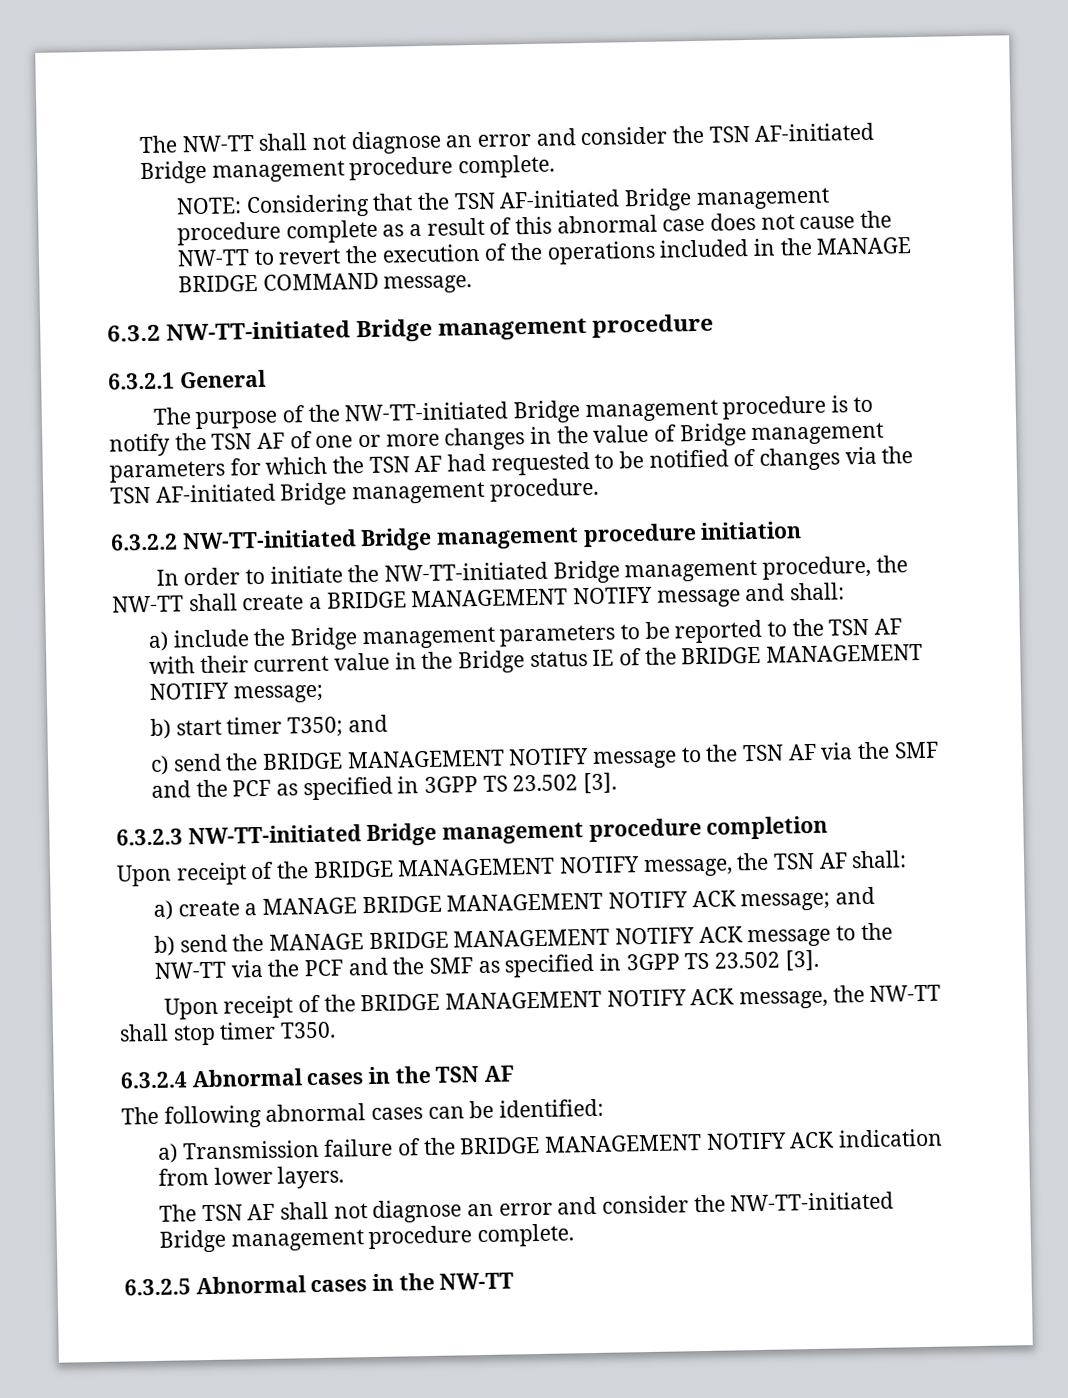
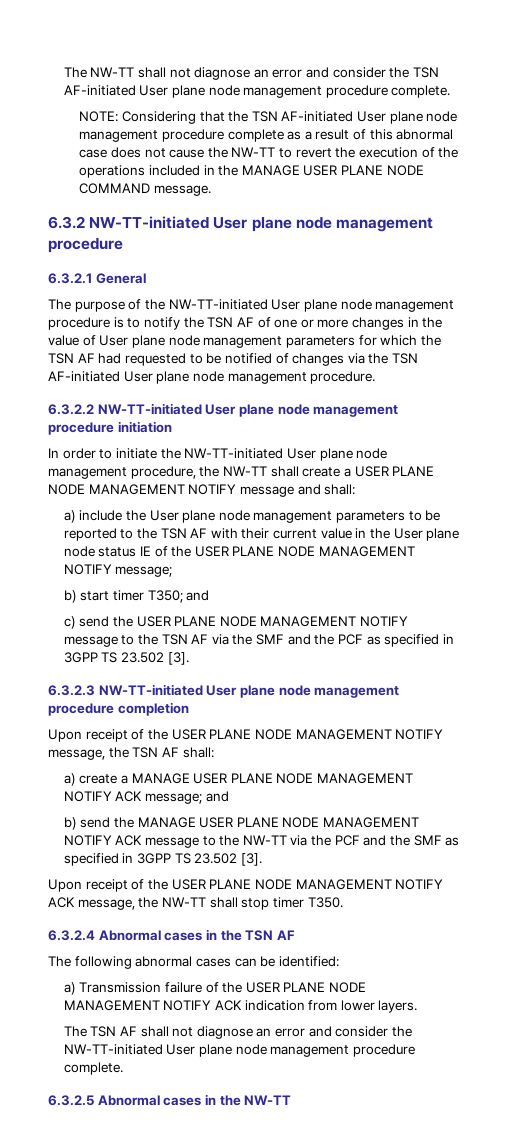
- The NW-TT shall not diagnose an error and consider the TSN AF-initiated Bridge management procedure complete.
+ The NW-TT shall not diagnose an error and consider the TSN AF-initiated User plane node management procedure complete.
- NOTE: Considering that the TSN AF-initiated Bridge management procedure complete as a result of this abnormal case does not cause the NW-TT to revert the execution of the operations included in the MANAGE BRIDGE COMMAND message.
+ NOTE: Considering that the TSN AF-initiated User plane node management procedure complete as a result of this abnormal case does not cause the NW-TT to revert the execution of the operations included in the MANAGE USER PLANE NODE COMMAND message.
- 6.3.2 NW-TT-initiated Bridge management procedure
+ 6.3.2 NW-TT-initiated User plane node management procedure
- The purpose of the NW-TT-initiated Bridge management procedure is to notify the TSN AF of one or more changes in the value of Bridge management parameters for which the TSN AF had requested to be notified of changes via the TSN AF-initiated Bridge management procedure.
+ The purpose of the NW-TT-initiated User plane node management procedure is to notify the TSN AF of one or more changes in the value of User plane node management parameters for which the TSN AF had requested to be notified of changes via the TSN AF-initiated User plane node management procedure.
- 6.3.2.2 NW-TT-initiated Bridge management procedure initiation
+ 6.3.2.2 NW-TT-initiated User plane node management procedure initiation
- In order to initiate the NW-TT-initiated Bridge management procedure, the NW-TT shall create a BRIDGE MANAGEMENT NOTIFY message and shall:
+ In order to initiate the NW-TT-initiated User plane node management procedure, the NW-TT shall create a USER PLANE NODE MANAGEMENT NOTIFY message and shall:
- a) include the Bridge management parameters to be reported to the TSN AF with their current value in the Bridge status IE of the BRIDGE MANAGEMENT NOTIFY message;
+ a) include the User plane node management parameters to be reported to the TSN AF with their current value in the User plane node status IE of the USER PLANE NODE MANAGEMENT NOTIFY message;
- c) send the BRIDGE MANAGEMENT NOTIFY message to the TSN AF via the SMF and the PCF as specified in 3GPP TS 23.502 [3].
+ c) send the USER PLANE NODE MANAGEMENT NOTIFY message to the TSN AF via the SMF and the PCF as specified in 3GPP TS 23.502 [3].
- 6.3.2.3 NW-TT-initiated Bridge management procedure completion
+ 6.3.2.3 NW-TT-initiated User plane node management procedure completion
- Upon receipt of the BRIDGE MANAGEMENT NOTIFY message, the TSN AF shall:
+ Upon receipt of the USER PLANE NODE MANAGEMENT NOTIFY message, the TSN AF shall:
- a) create a MANAGE BRIDGE MANAGEMENT NOTIFY ACK message; and
+ a) create a MANAGE USER PLANE NODE MANAGEMENT NOTIFY ACK message; and
- b) send the MANAGE BRIDGE MANAGEMENT NOTIFY ACK message to the NW-TT via the PCF and the SMF as specified in 3GPP TS 23.502 [3].
+ b) send the MANAGE USER PLANE NODE MANAGEMENT NOTIFY ACK message to the NW-TT via the PCF and the SMF as specified in 3GPP TS 23.502 [3].
- Upon receipt of the BRIDGE MANAGEMENT NOTIFY ACK message, the NW-TT shall stop timer T350.
+ Upon receipt of the USER PLANE NODE MANAGEMENT NOTIFY ACK message, the NW-TT shall stop timer T350.
- a) Transmission failure of the BRIDGE MANAGEMENT NOTIFY ACK indication from lower layers.
+ a) Transmission failure of the USER PLANE NODE MANAGEMENT NOTIFY ACK indication from lower layers.
- The TSN AF shall not diagnose an error and consider the NW-TT-initiated Bridge management procedure complete.
+ The TSN AF shall not diagnose an error and consider the NW-TT-initiated User plane node management procedure complete.

